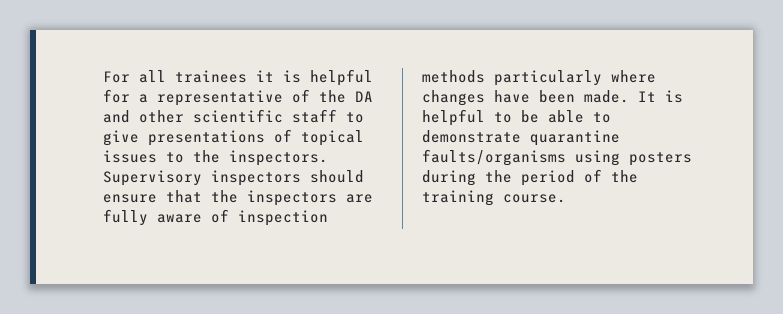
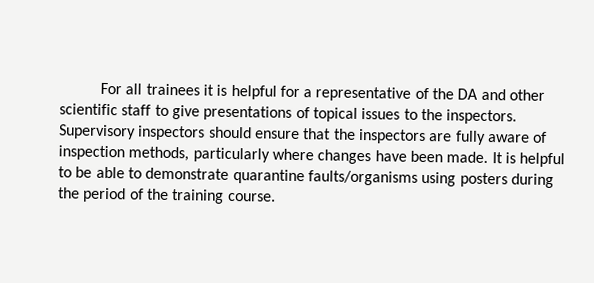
- Supervisory inspectors should ensure that the inspectors are fully aware of inspection methods particularly where changes have been made.
+ Supervisory inspectors should ensure that the inspectors are fully aware of inspection methods, particularly where changes have been made.

